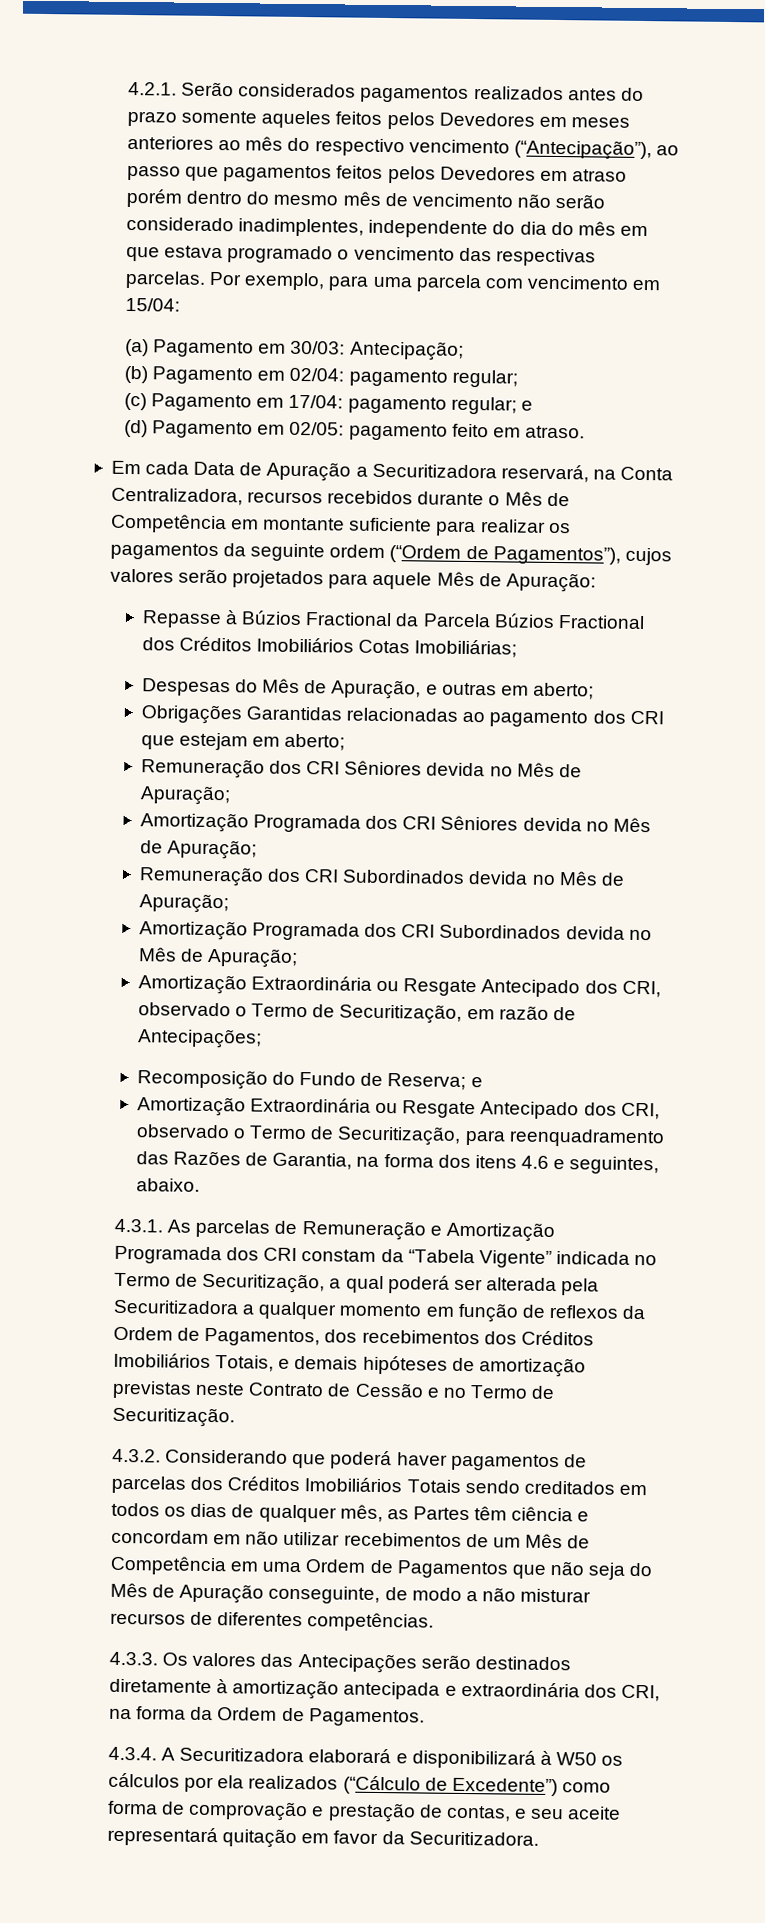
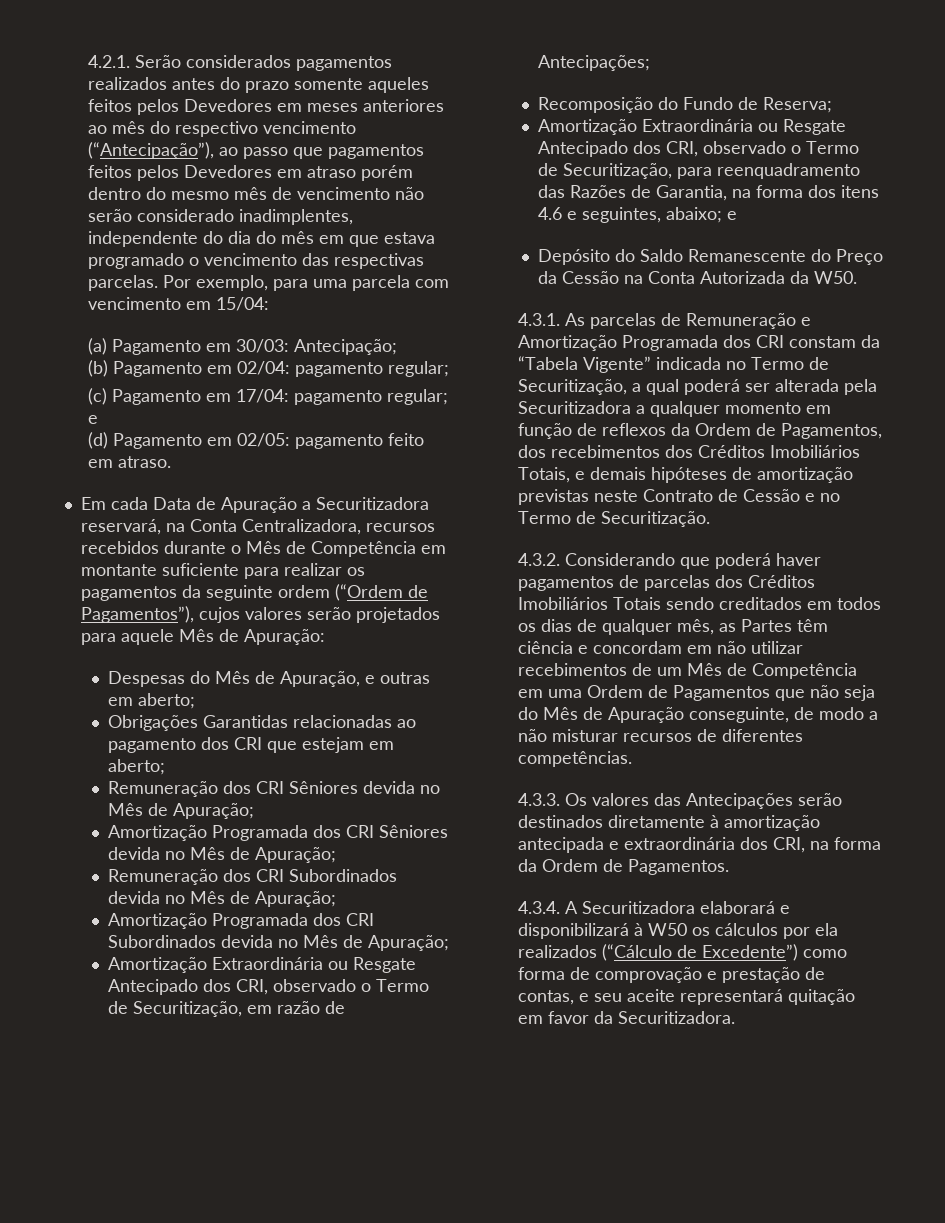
- Repasse à Búzios Fractional da Parcela Búzios Fractional dos Créditos Imobiliários Cotas Imobiliárias;
- Recomposição do Fundo de Reserva; e
+ Recomposição do Fundo de Reserva;
- Amortização Extraordinária ou Resgate Antecipado dos CRI, observado o Termo de Securitização, para reenquadramento das Razões de Garantia, na forma dos itens 4.6 e seguintes, abaixo.
+ Amortização Extraordinária ou Resgate Antecipado dos CRI, observado o Termo de Securitização, para reenquadramento das Razões de Garantia, na forma dos itens 4.6 e seguintes, abaixo; e
+ Depósito do Saldo Remanescente do Preço da Cessão na Conta Autorizada da W50.

